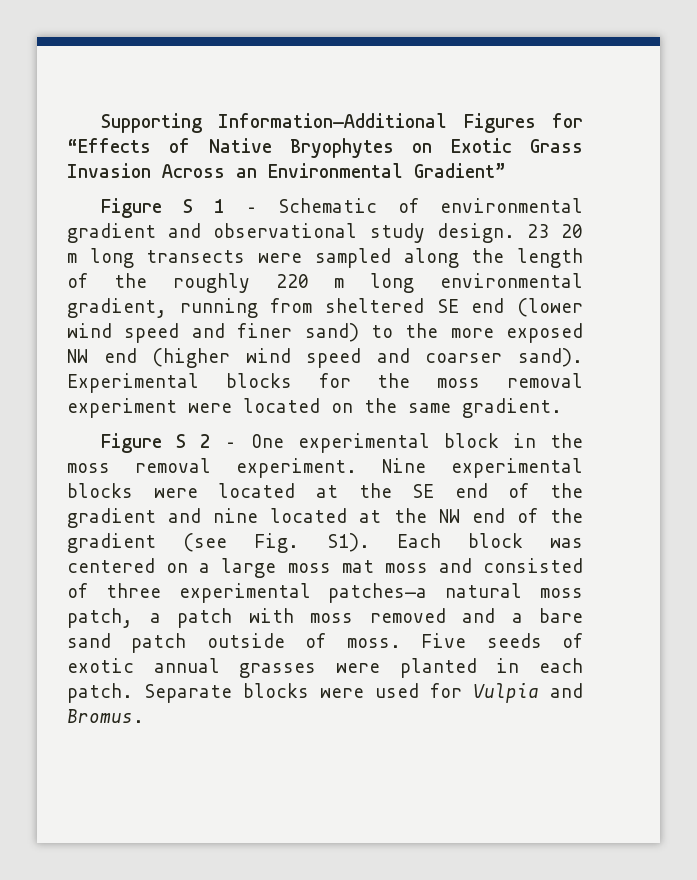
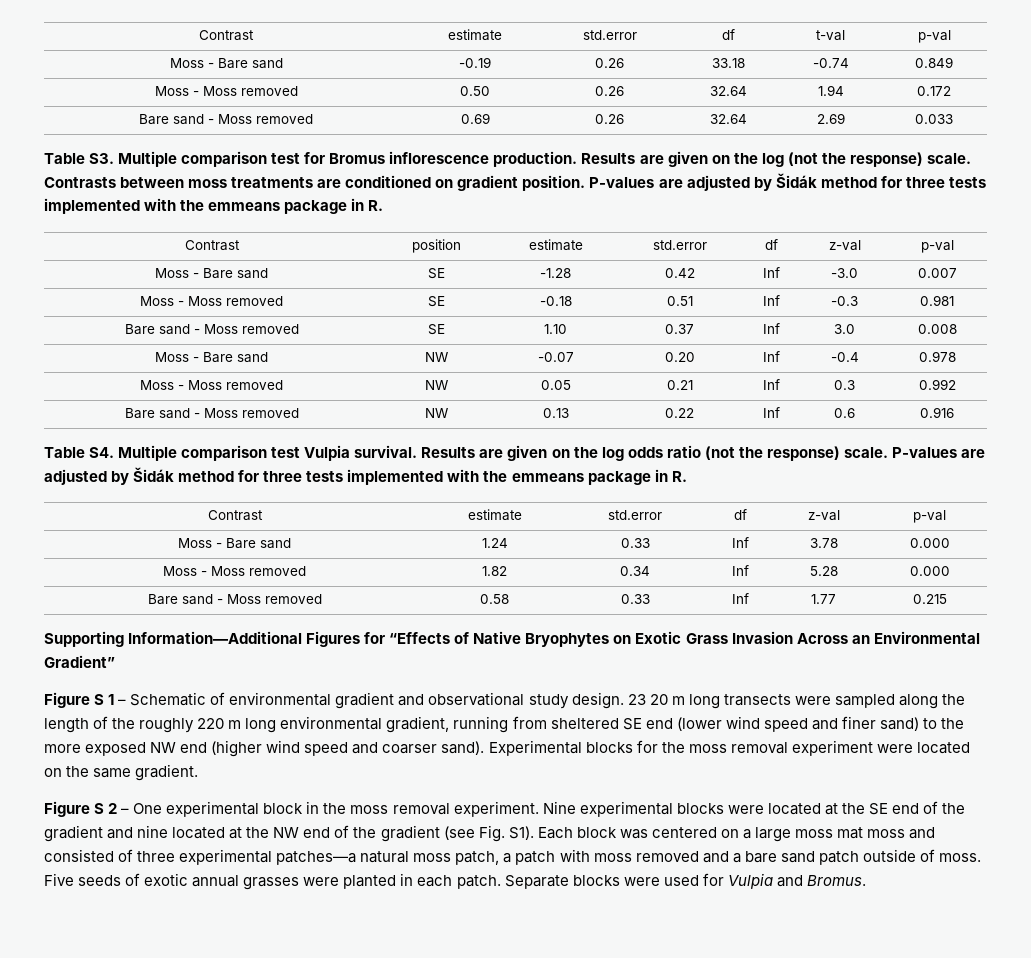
+ Contrast | estimate | std.error | df | t-val | p-val
+ Moss - Bare sand | -0.19 | 0.26 | 33.18 | -0.74 | 0.849
+ Moss - Moss removed | 0.50 | 0.26 | 32.64 | 1.94 | 0.172
+ Bare sand - Moss removed | 0.69 | 0.26 | 32.64 | 2.69 | 0.033
+ Table S3. Multiple comparison test for Bromus inflorescence production. Results are given on the log (not the response) scale. Contrasts between moss treatments are conditioned on gradient position. P-values are adjusted by Šidák method for three tests implemented with the emmeans package in R.
+ Contrast | position | estimate | std.error | df | z-val | p-val
+ Moss - Bare sand | SE | -1.28 | 0.42 | Inf | -3.0 | 0.007
+ Moss - Moss removed | SE | -0.18 | 0.51 | Inf | -0.3 | 0.981
+ Bare sand - Moss removed | SE | 1.10 | 0.37 | Inf | 3.0 | 0.008
+ Moss - Bare sand | NW | -0.07 | 0.20 | Inf | -0.4 | 0.978
+ Moss - Moss removed | NW | 0.05 | 0.21 | Inf | 0.3 | 0.992
+ Bare sand - Moss removed | NW | 0.13 | 0.22 | Inf | 0.6 | 0.916
+ Table S4. Multiple comparison test Vulpia survival. Results are given on the log odds ratio (not the response) scale. P-values are adjusted by Šidák method for three tests implemented with the emmeans package in R.
+ Contrast | estimate | std.error | df | z-val | p-val
+ Moss - Bare sand | 1.24 | 0.33 | Inf | 3.78 | 0.000
+ Moss - Moss removed | 1.82 | 0.34 | Inf | 5.28 | 0.000
+ Bare sand - Moss removed | 0.58 | 0.33 | Inf | 1.77 | 0.215

